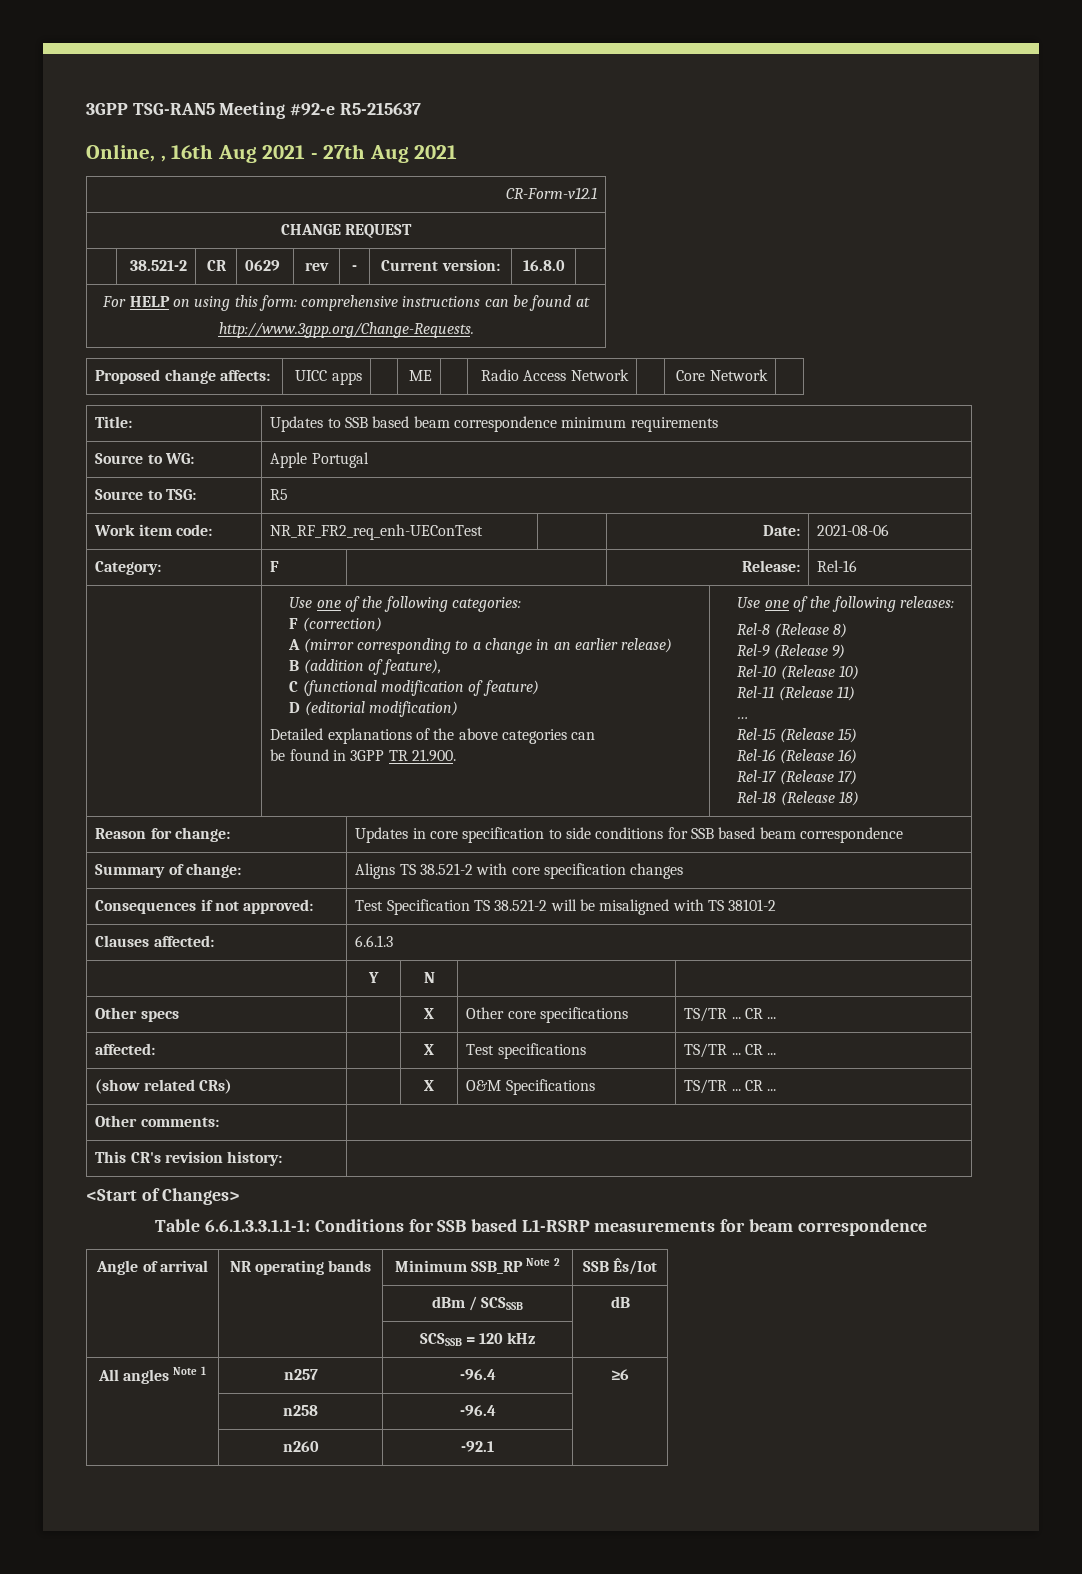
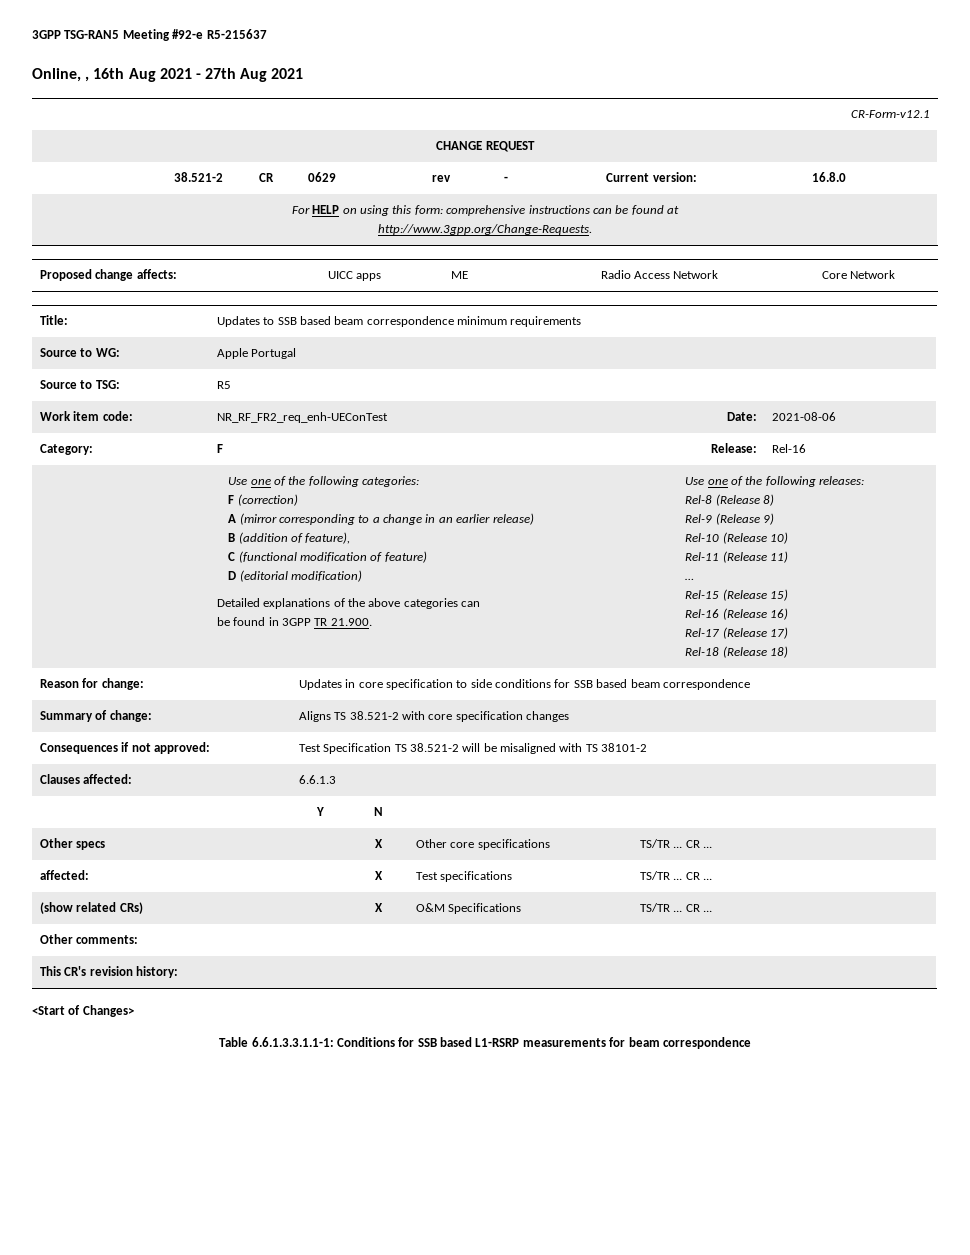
- Angle of arrival | NR operating bands | Minimum SSB_RP Note 2 | SSB Ês/Iot
- | | dBm / SCSSSB | dB
- | | SCSSSB = 120 kHz |
- All angles Note 1 | n257 | -96.4 | ≥6
- | n258 | -96.4 |
- | n260 | -92.1 |

